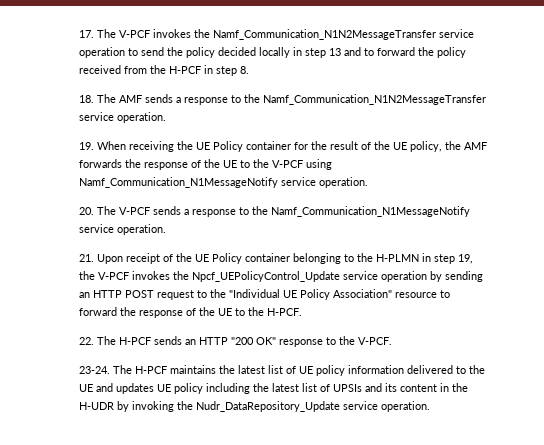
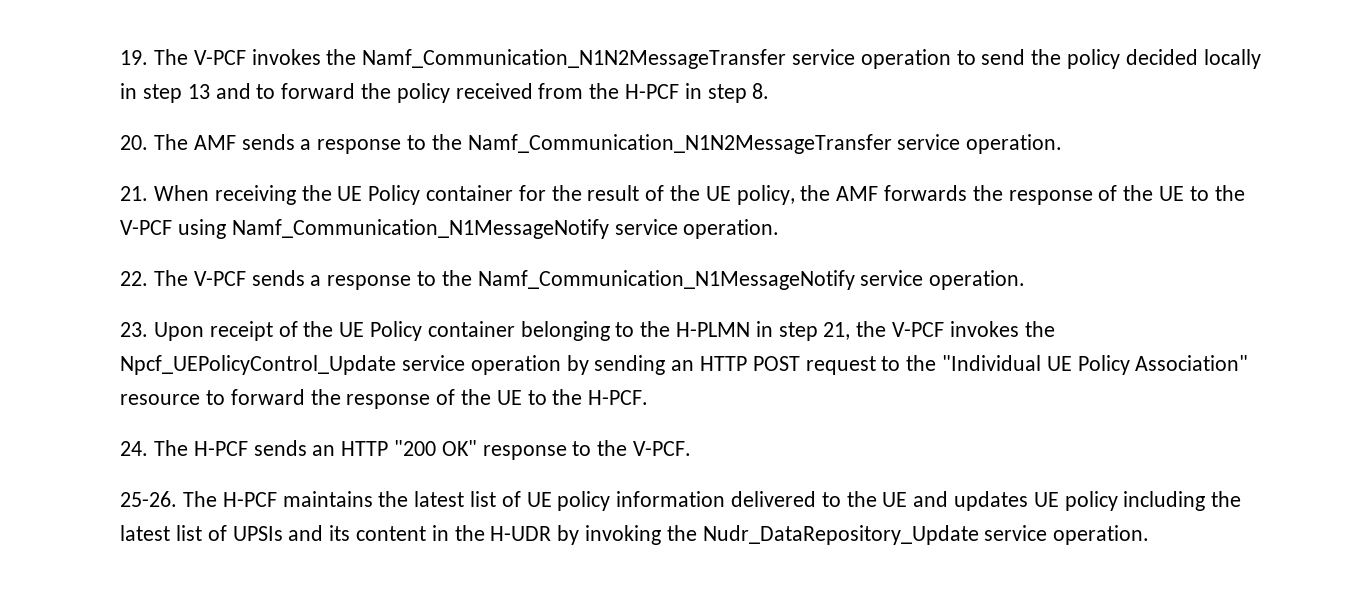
- 17. The V-PCF invokes the Namf_Communication_N1N2MessageTransfer service operation to send the policy decided locally in step 13 and to forward the policy received from the H-PCF in step 8.
+ 19. The V-PCF invokes the Namf_Communication_N1N2MessageTransfer service operation to send the policy decided locally in step 13 and to forward the policy received from the H-PCF in step 8.
- 18. The AMF sends a response to the Namf_Communication_N1N2MessageTransfer service operation.
+ 20. The AMF sends a response to the Namf_Communication_N1N2MessageTransfer service operation.
- 19. When receiving the UE Policy container for the result of the UE policy, the AMF forwards the response of the UE to the V-PCF using Namf_Communication_N1MessageNotify service operation.
+ 21. When receiving the UE Policy container for the result of the UE policy, the AMF forwards the response of the UE to the V-PCF using Namf_Communication_N1MessageNotify service operation.
- 20. The V-PCF sends a response to the Namf_Communication_N1MessageNotify service operation.
+ 22. The V-PCF sends a response to the Namf_Communication_N1MessageNotify service operation.
- 21. Upon receipt of the UE Policy container belonging to the H-PLMN in step 19, the V-PCF invokes the Npcf_UEPolicyControl_Update service operation by sending an HTTP POST request to the "Individual UE Policy Association" resource to forward the response of the UE to the H-PCF.
+ 23. Upon receipt of the UE Policy container belonging to the H-PLMN in step 21, the V-PCF invokes the Npcf_UEPolicyControl_Update service operation by sending an HTTP POST request to the "Individual UE Policy Association" resource to forward the response of the UE to the H-PCF.
- 22. The H-PCF sends an HTTP "200 OK" response to the V-PCF.
+ 24. The H-PCF sends an HTTP "200 OK" response to the V-PCF.
- 23-24.
+ 25-26.

